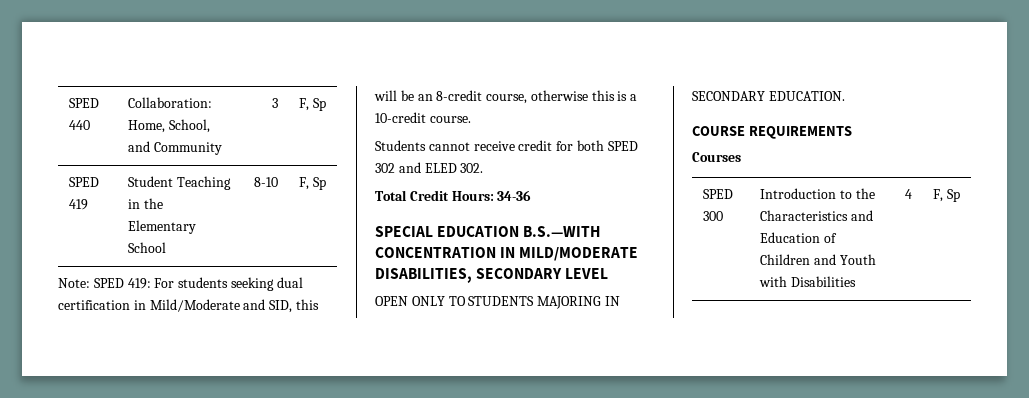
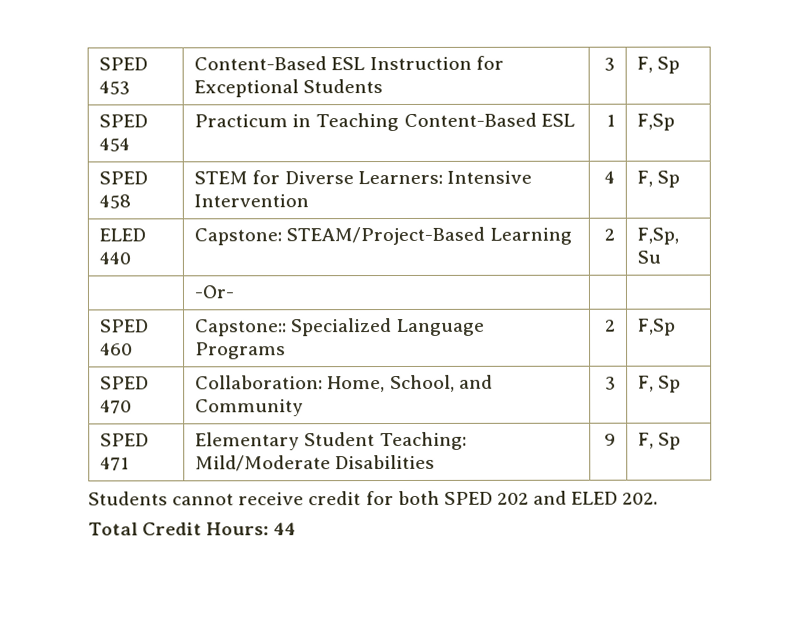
- SPED 440 | Collaboration: Home, School, and Community | 3 | F, Sp
+ SPED 453 | Content-Based ESL Instruction for Exceptional Students | 3 | F, Sp
+ SPED 454 | Practicum in Teaching Content-Based ESL | 1 | F,Sp
+ SPED 458 | STEM for Diverse Learners: Intensive Intervention | 4 | F, Sp
+ ELED 440 | Capstone: STEAM/Project-Based Learning | 2 | F,Sp, Su
+ | -Or- | |
+ SPED 460 | Capstone:: Specialized Language Programs | 2 | F,Sp
+ SPED 470 | Collaboration: Home, School, and Community | 3 | F, Sp
- SPED 419 | Student Teaching in the Elementary School | 8-10 | F, Sp
- Note: SPED 419: For students seeking dual certification in Mild/Moderate and SID, this will be an 8-credit course, otherwise this is a 10-credit course.
+ SPED 471 | Elementary Student Teaching: Mild/Moderate Disabilities | 9 | F, Sp
- Students cannot receive credit for both SPED 302 and ELED 302.
+ Students cannot receive credit for both SPED 202 and ELED 202.
- Total Credit Hours: 34-36
- SPECIAL EDUCATION B.S.—WITH CONCENTRATION IN MILD/MODERATE DISABILITIES, SECONDARY LEVEL
- OPEN ONLY TO STUDENTS MAJORING IN SECONDARY EDUCATION.
- COURSE REQUIREMENTS
- Courses
- SPED 300 | Introduction to the Characteristics and Education of Children and Youth with Disabilities | 4 | F, Sp
+ Total Credit Hours: 44

